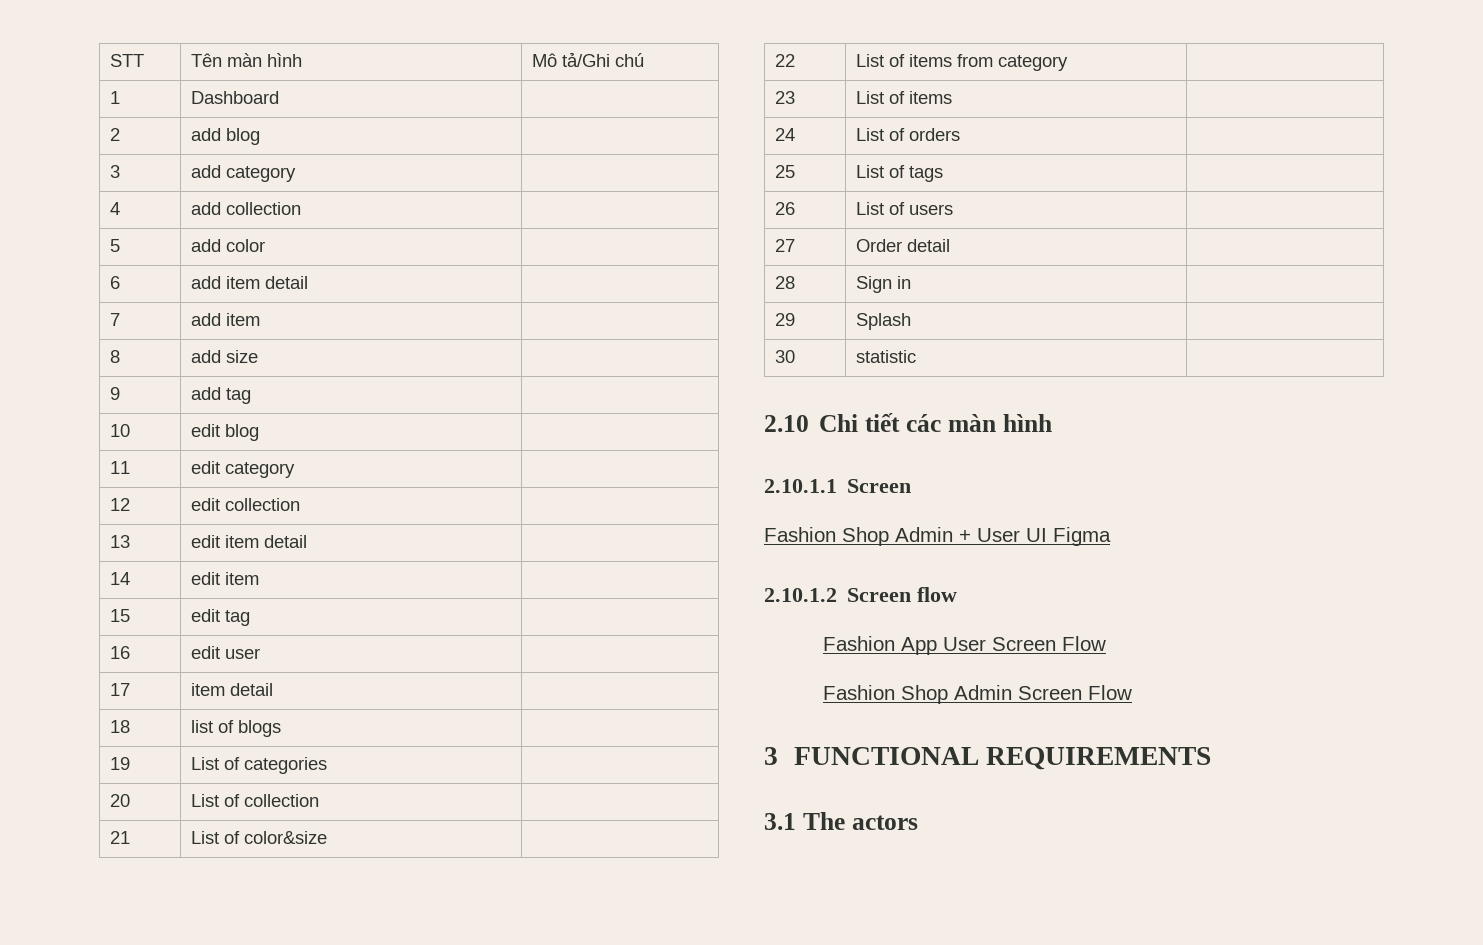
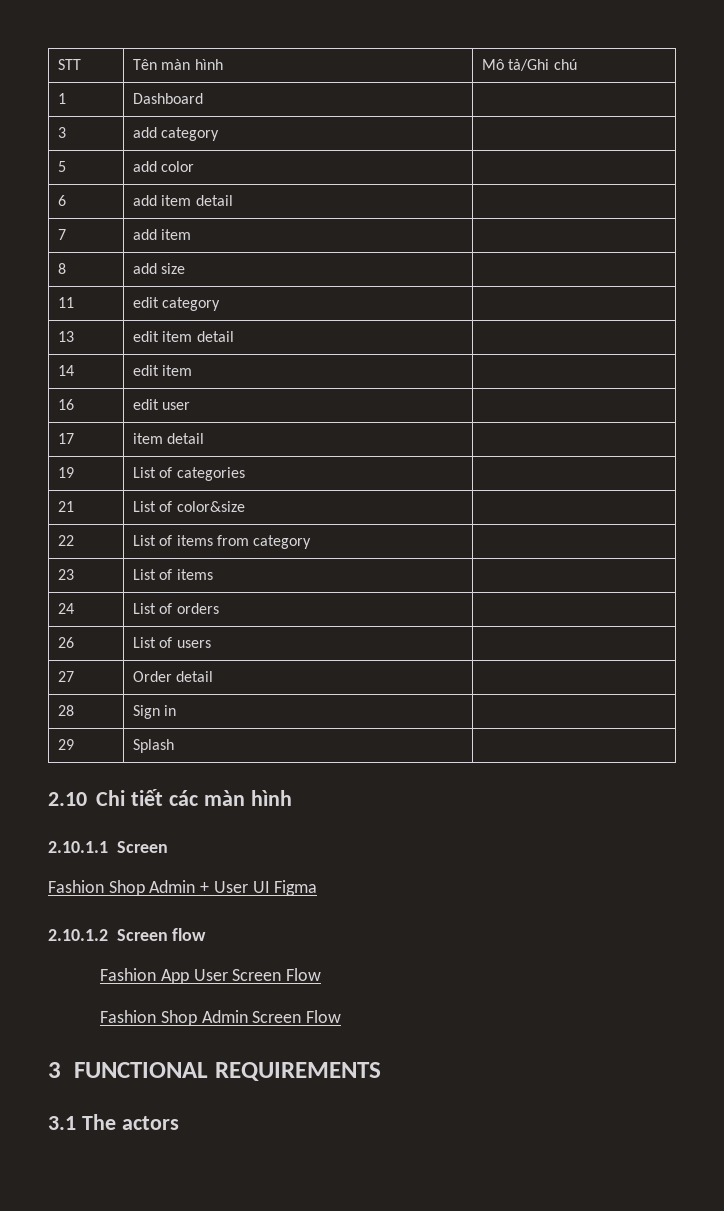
- 2 | add blog |
- 4 | add collection |
- 9 | add tag |
- 10 | edit blog |
- 12 | edit collection |
- 15 | edit tag |
- 18 | list of blogs |
- 20 | List of collection |
- 25 | List of tags |
- 30 | statistic |

